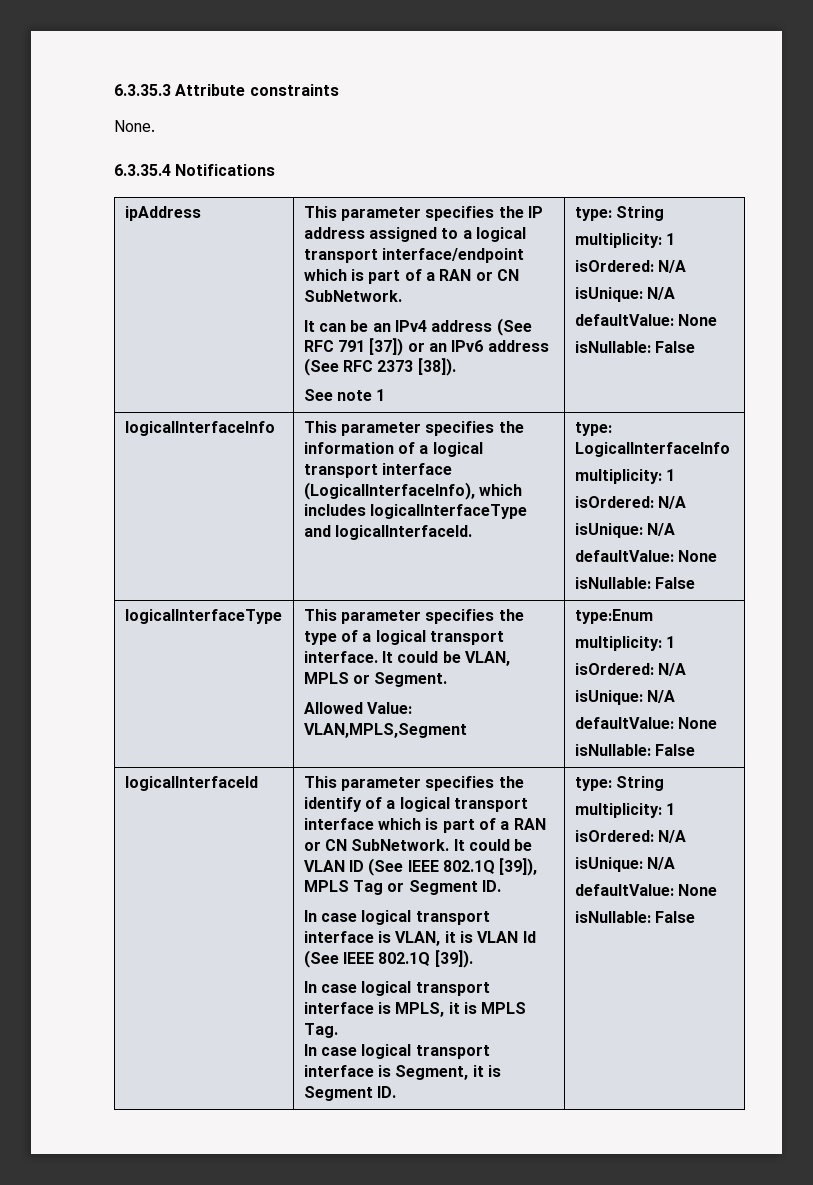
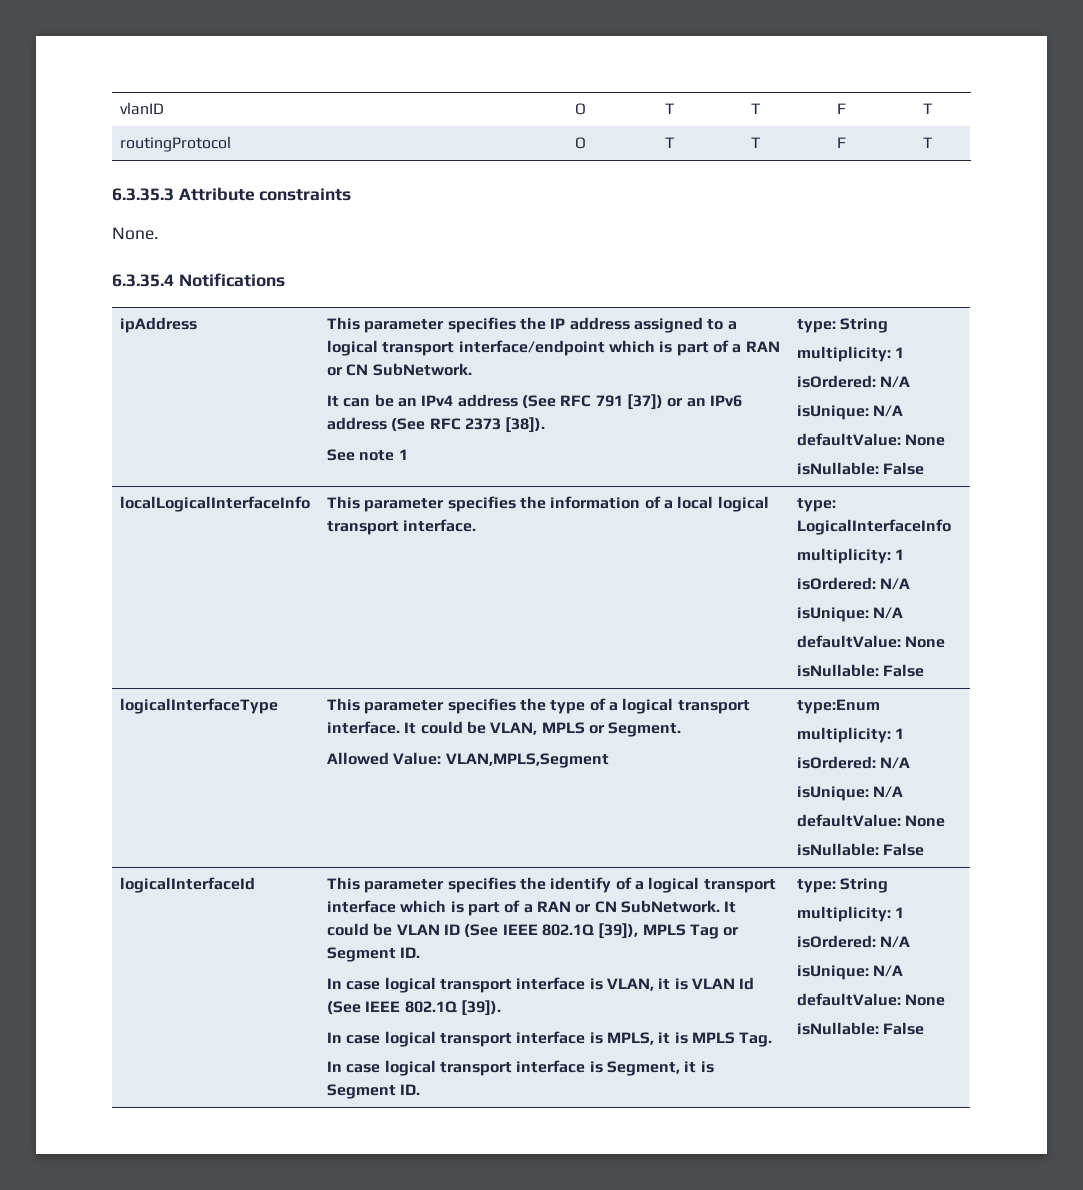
+ vlanID | O | T | T | F | T
+ routingProtocol | O | T | T | F | T
- logicalInterfaceInfo | This parameter specifies the information of a logical transport interface (LogicalInterfaceInfo), which includes logicalInterfaceType and logicalInterfaceId. | type: LogicalInterfaceInfo
+ localLogicalInterfaceInfo | This parameter specifies the information of a local logical transport interface. | type: LogicalInterfaceInfo

